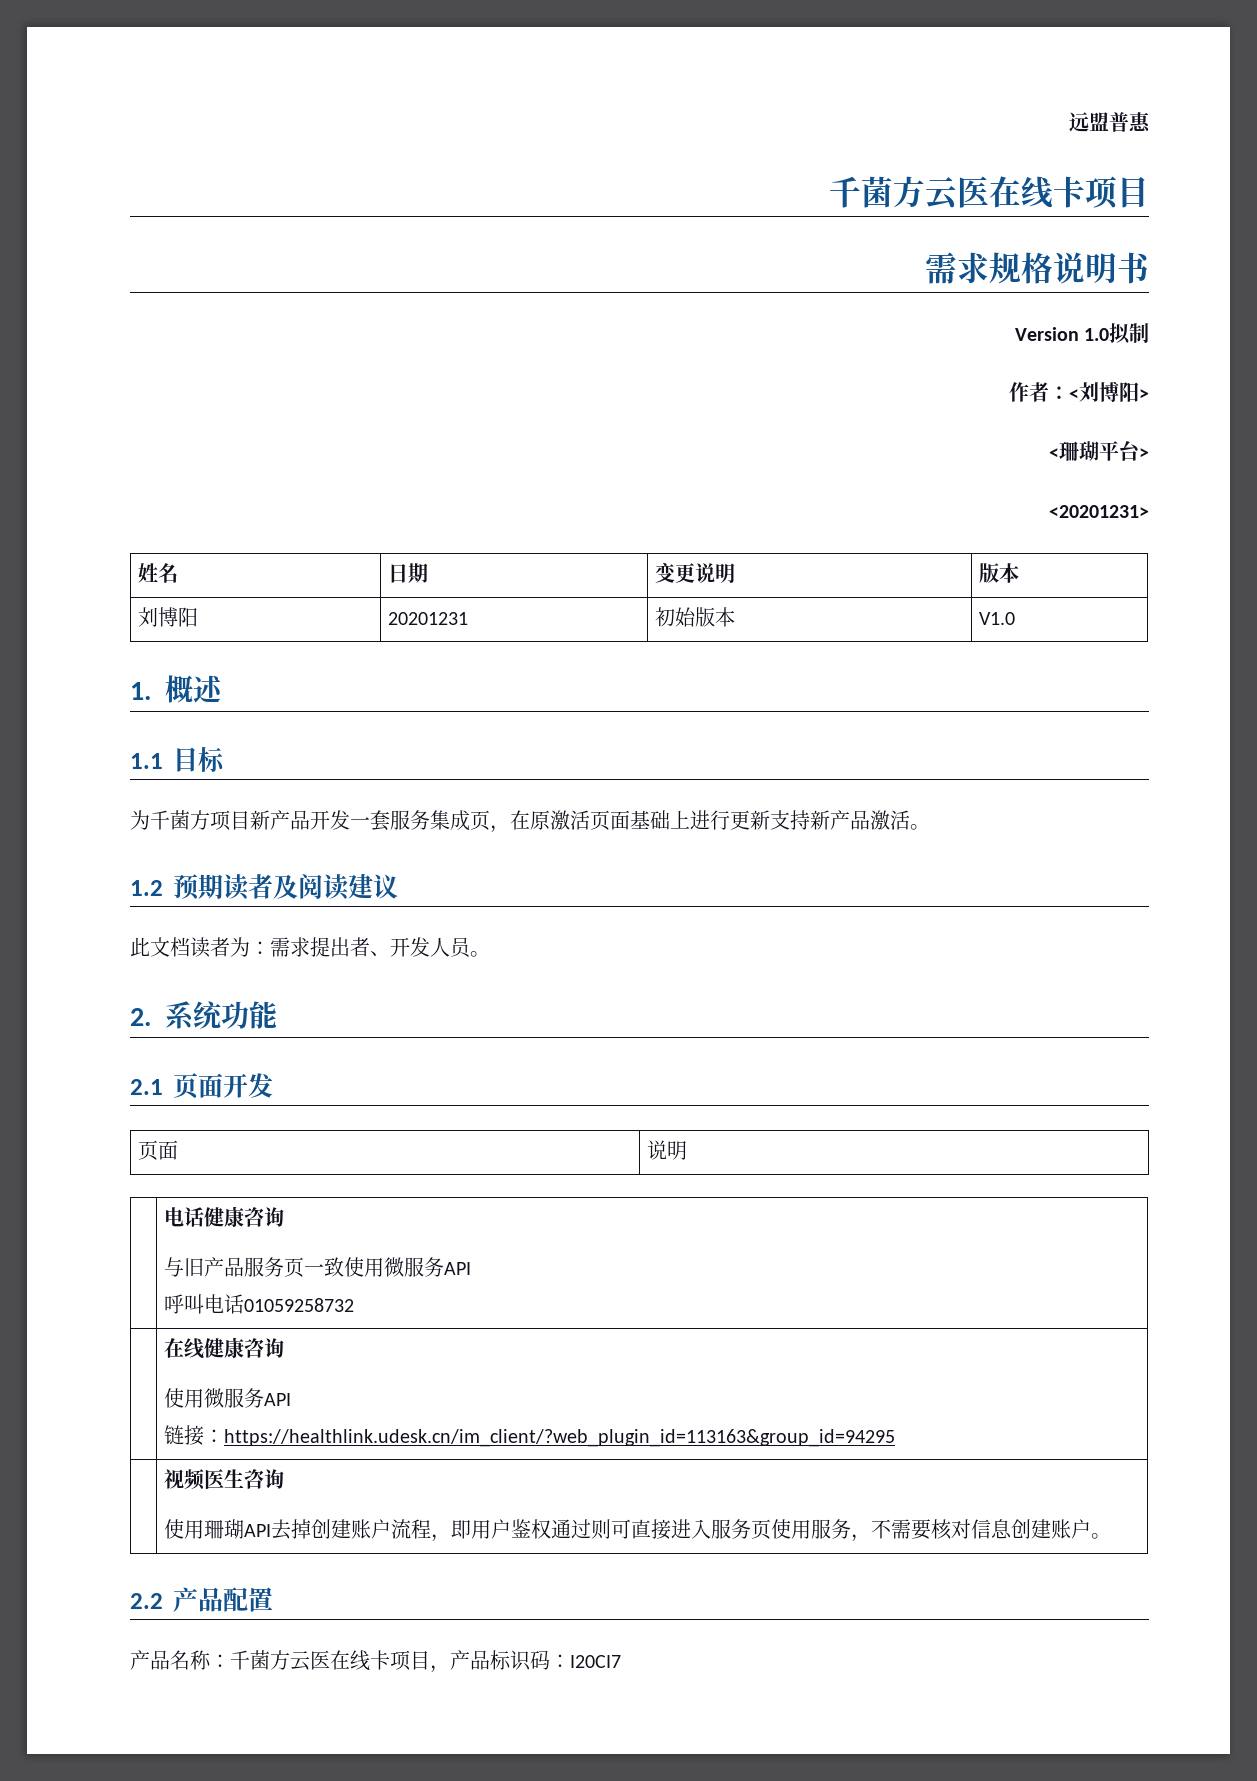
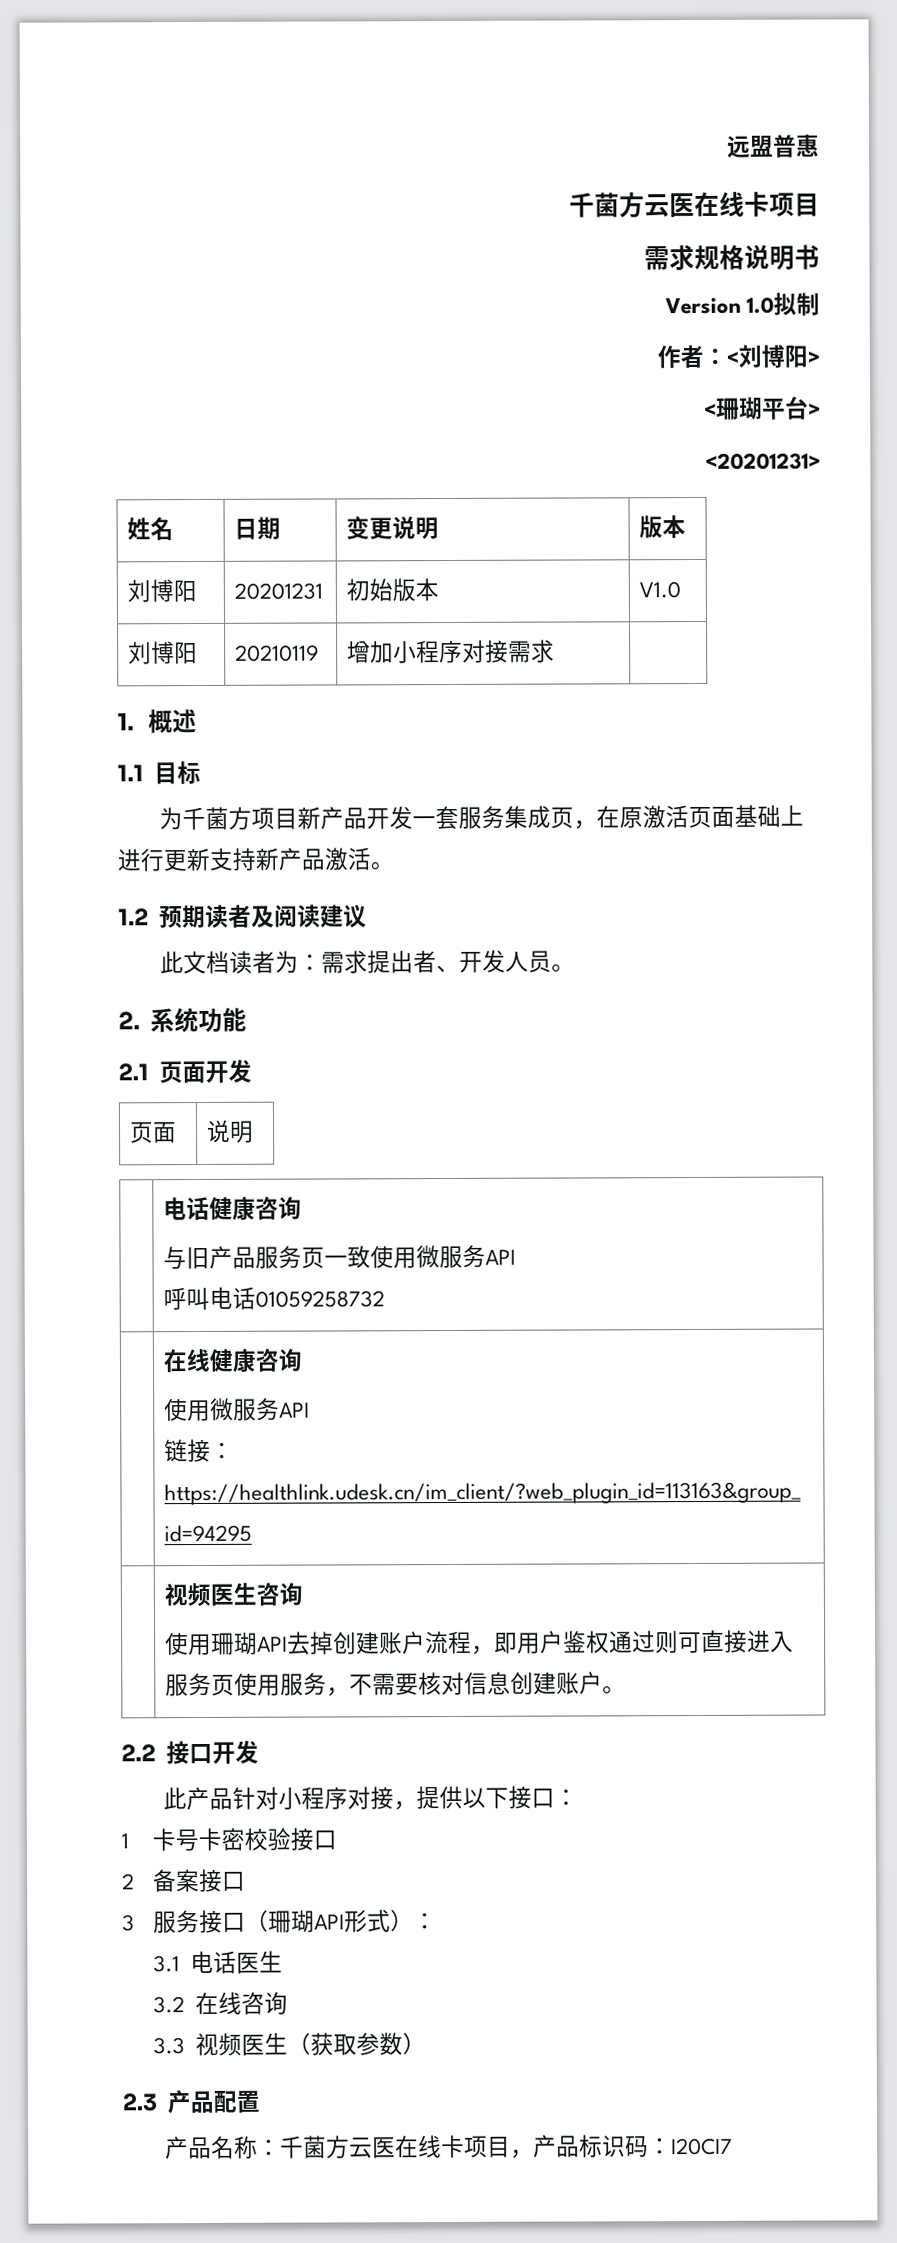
+ 刘博阳 | 20210119 | 增加小程序对接需求 |
- 2.2产品配置
+ 2.2接口开发
+ 此产品针对小程序对接，提供以下接口：
+ 1卡号卡密校验接口
+ 2备案接口
+ 3服务接口（珊瑚API形式）：
+ 3.1电话医生
+ 3.2在线咨询
+ 3.3视频医生（获取参数）
+ 2.3产品配置

